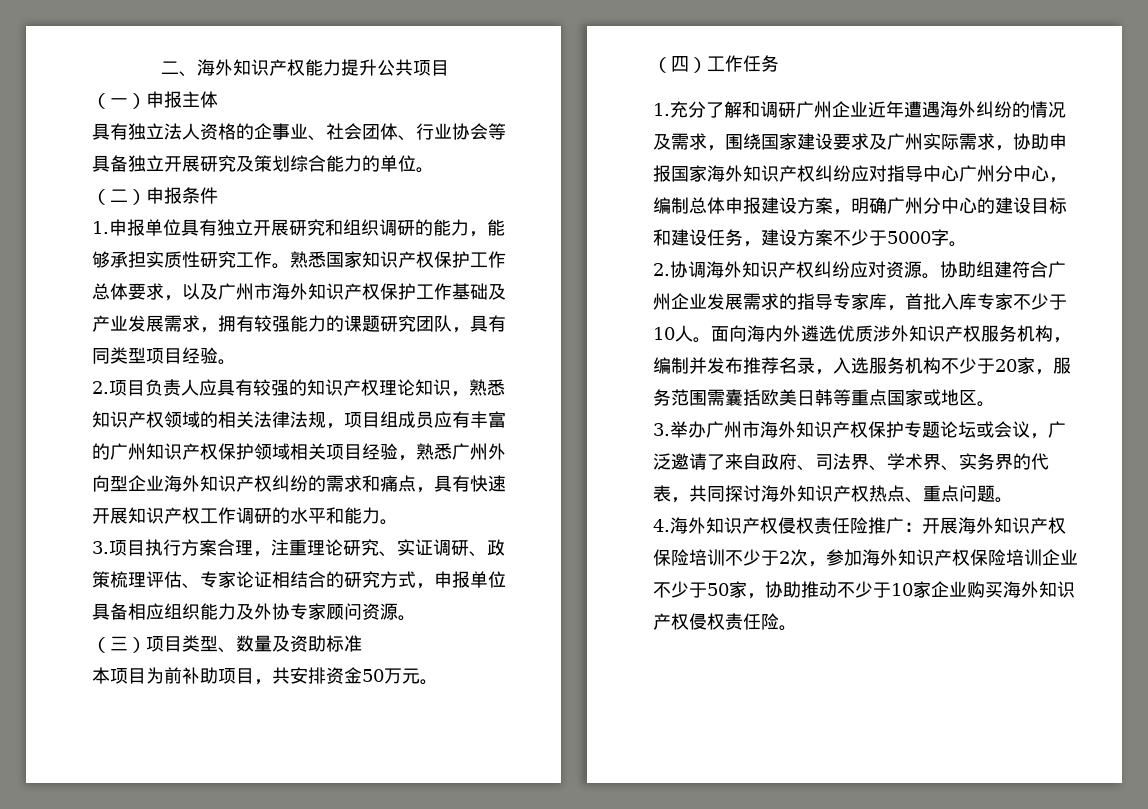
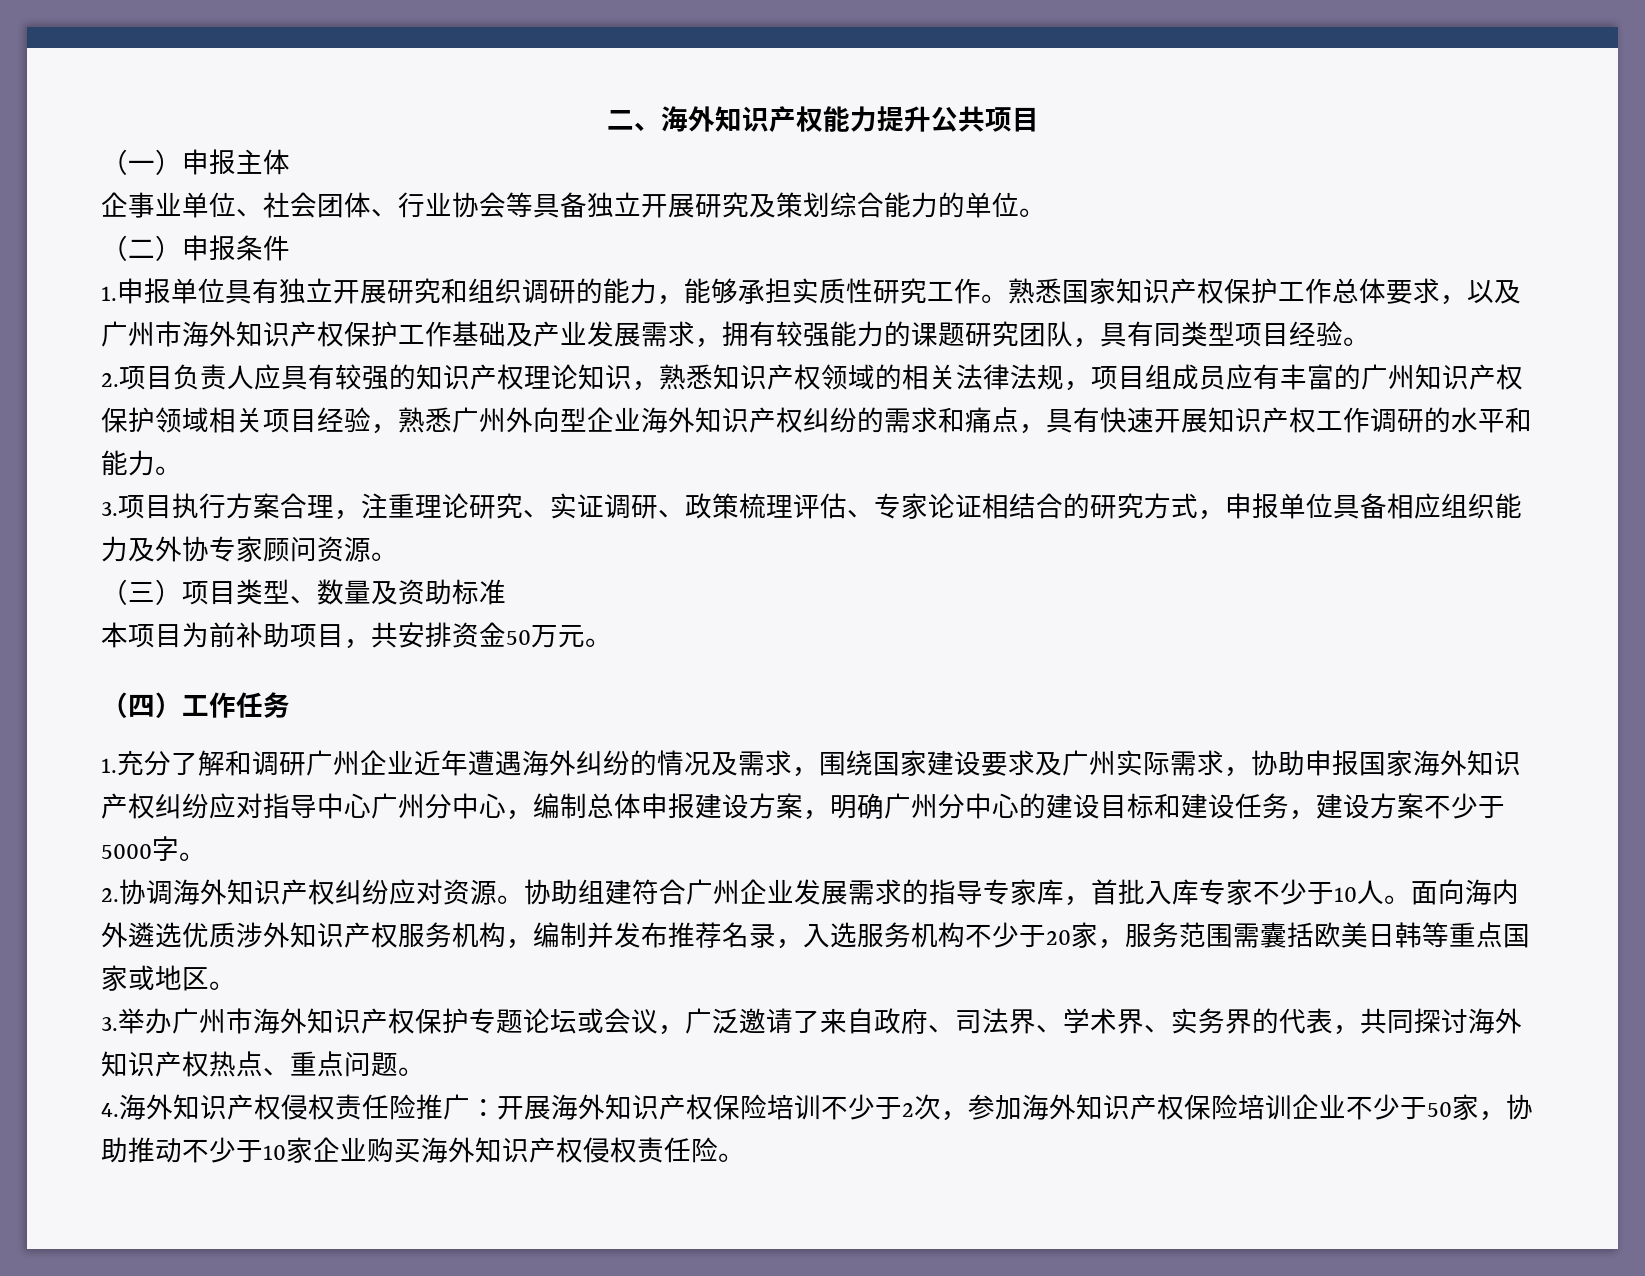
- 具有独立法人资格的企事业、社会团体、行业协会等具备独立开展研究及策划综合能力的单位。
+ 企事业单位、社会团体、行业协会等具备独立开展研究及策划综合能力的单位。

